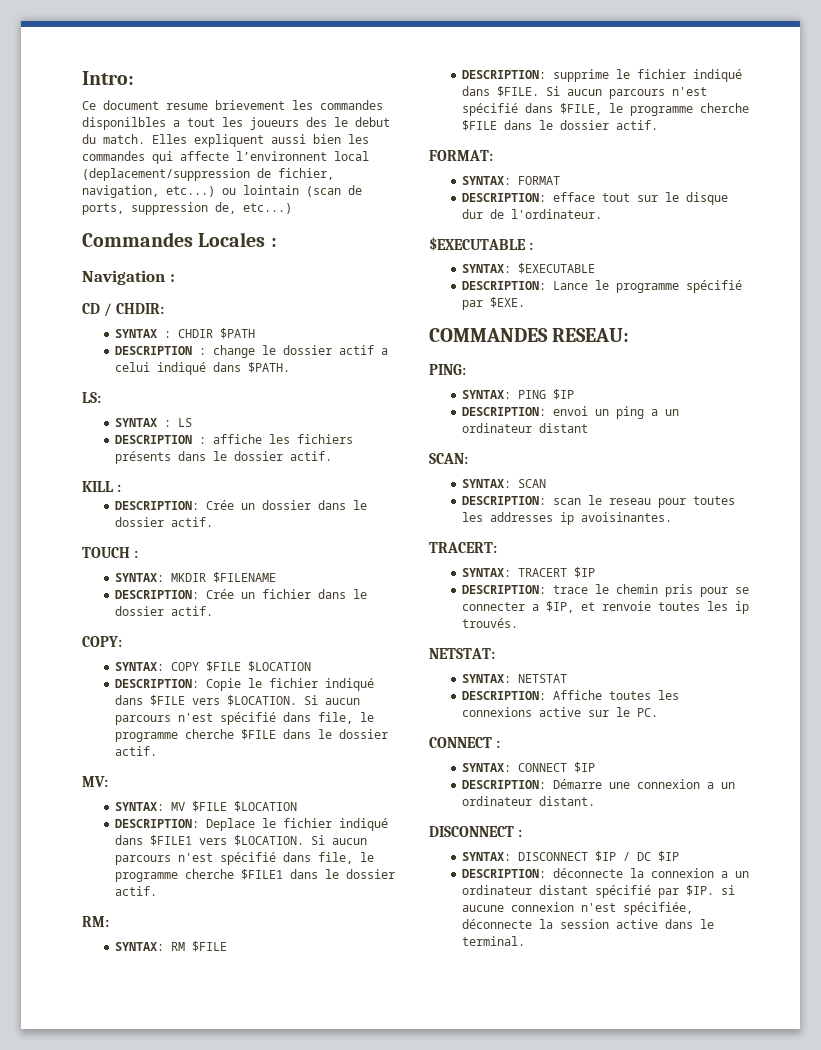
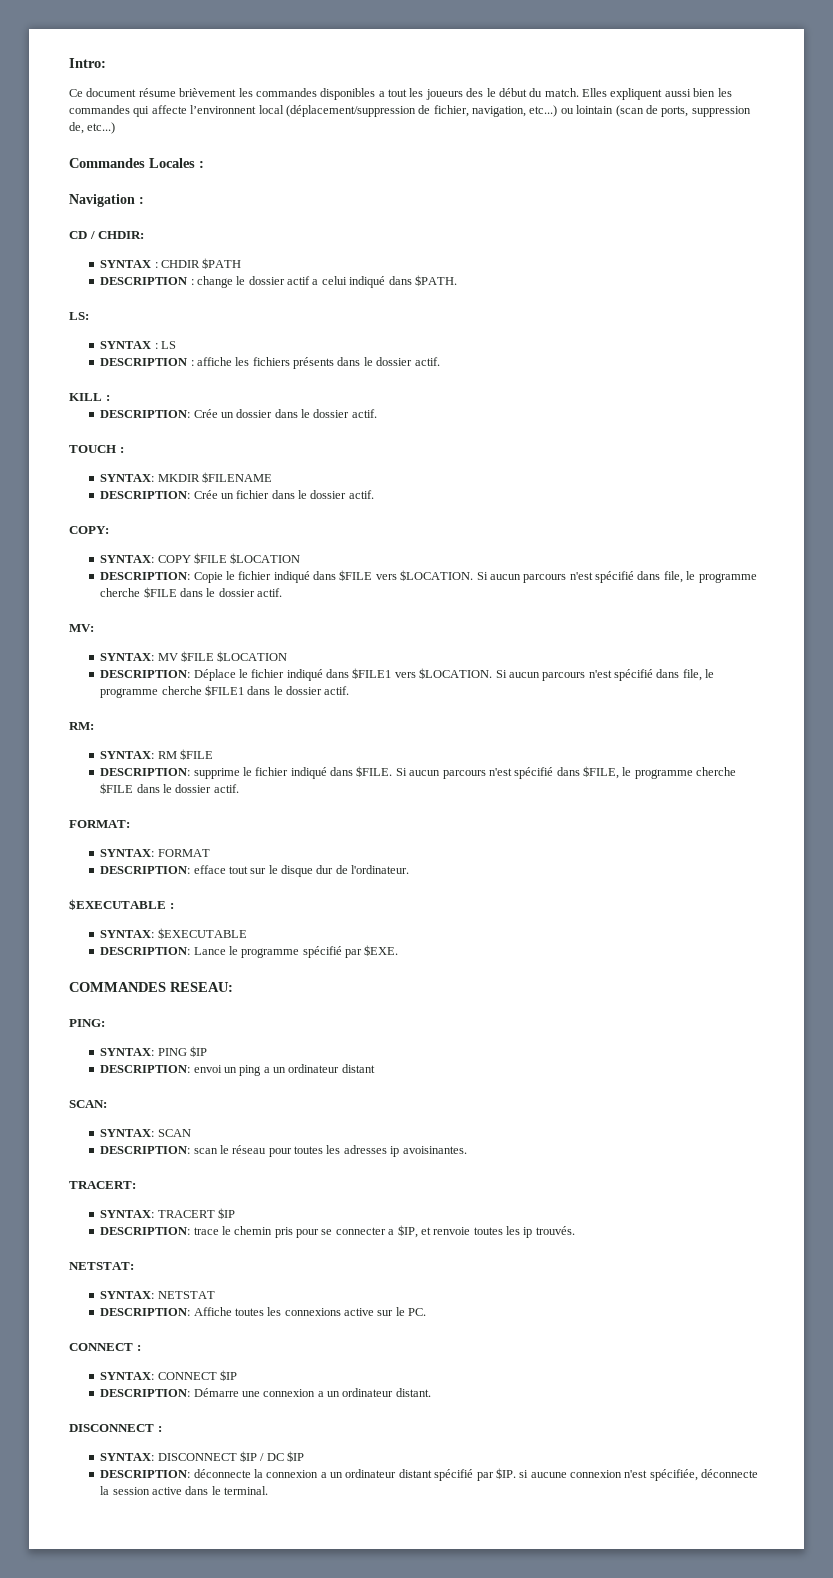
- Ce document resume brievement les commandes disponilbles a tout les joueurs des le debut du match.
+ Ce document résume brièvement les commandes disponibles a tout les joueurs des le début du match.
- Elles expliquent aussi bien les commandes qui affecte l’environnent local (deplacement/suppression de fichier, navigation, etc...) ou lointain (scan de ports, suppression de, etc...)
+ Elles expliquent aussi bien les commandes qui affecte l’environnent local (déplacement/suppression de fichier, navigation, etc...) ou lointain (scan de ports, suppression de, etc...)
- DESCRIPTION: Deplace le fichier indiqué dans $FILE1 vers $LOCATION.
+ DESCRIPTION: Déplace le fichier indiqué dans $FILE1 vers $LOCATION.
- DESCRIPTION: scan le reseau pour toutes les addresses ip avoisinantes.
+ DESCRIPTION: scan le réseau pour toutes les adresses ip avoisinantes.

